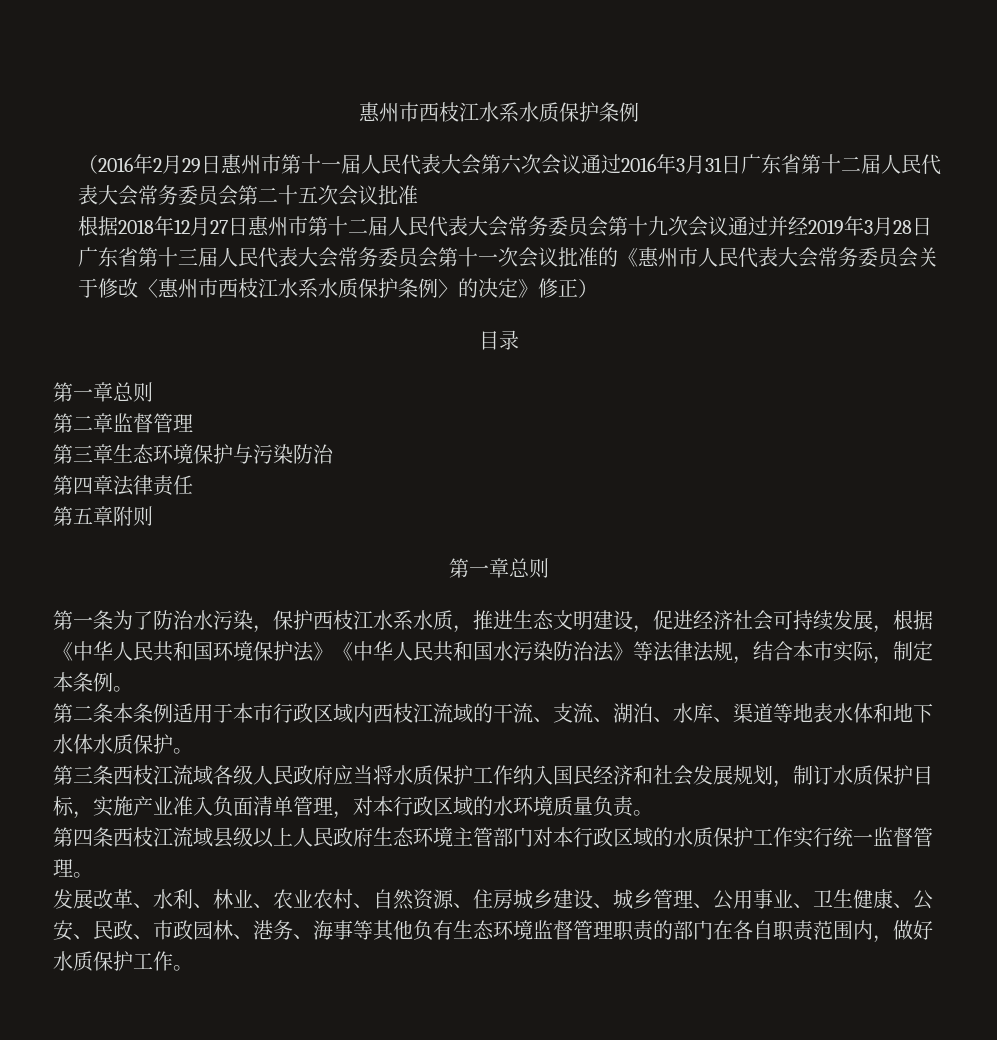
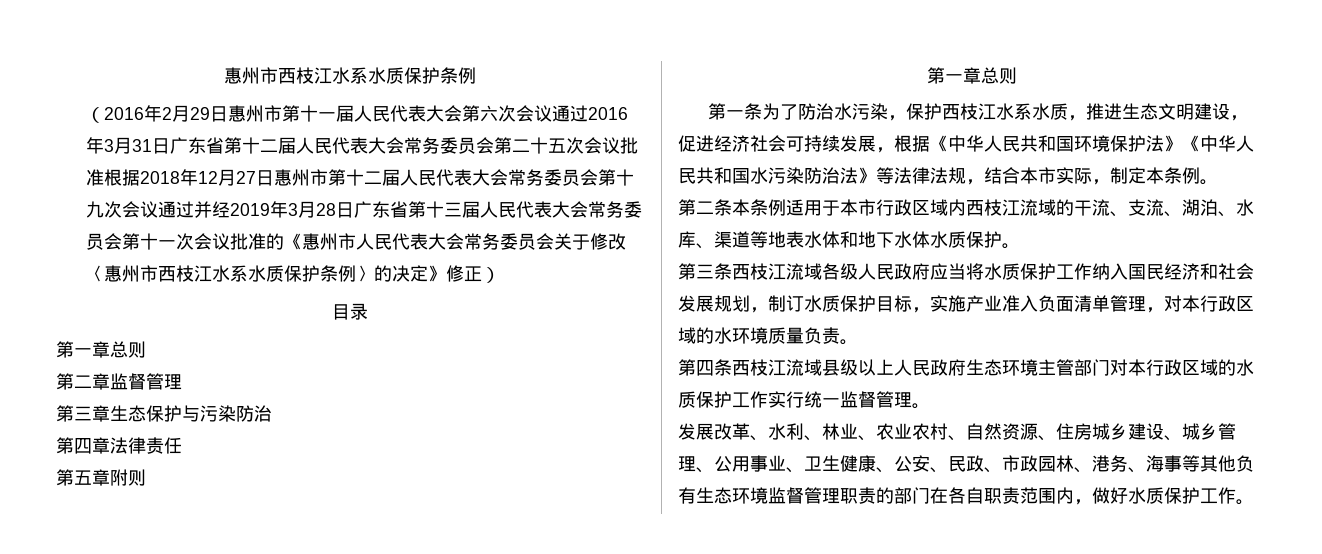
- （2016年2月29日惠州市第十一届人民代表大会第六次会议通过2016年3月31日广东省第十二届人民代表大会常务委员会第二十五次会议批准
- 根据2018年12月27日惠州市第十二届人民代表大会常务委员会第十九次会议通过并经2019年3月28日广东省第十三届人民代表大会常务委员会第十一次会议批准的《惠州市人民代表大会常务委员会关于修改〈惠州市西枝江水系水质保护条例〉的决定》修正）
+ （2016年2月29日惠州市第十一届人民代表大会第六次会议通过2016年3月31日广东省第十二届人民代表大会常务委员会第二十五次会议批准根据2018年12月27日惠州市第十二届人民代表大会常务委员会第十九次会议通过并经2019年3月28日广东省第十三届人民代表大会常务委员会第十一次会议批准的《惠州市人民代表大会常务委员会关于修改〈惠州市西枝江水系水质保护条例〉的决定》修正）
- 第三章生态环境保护与污染防治
+ 第三章生态保护与污染防治

